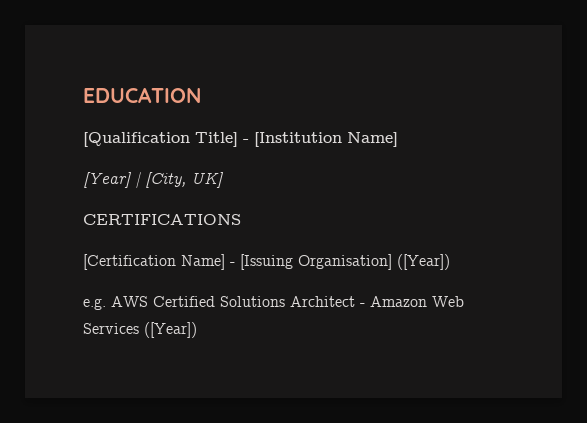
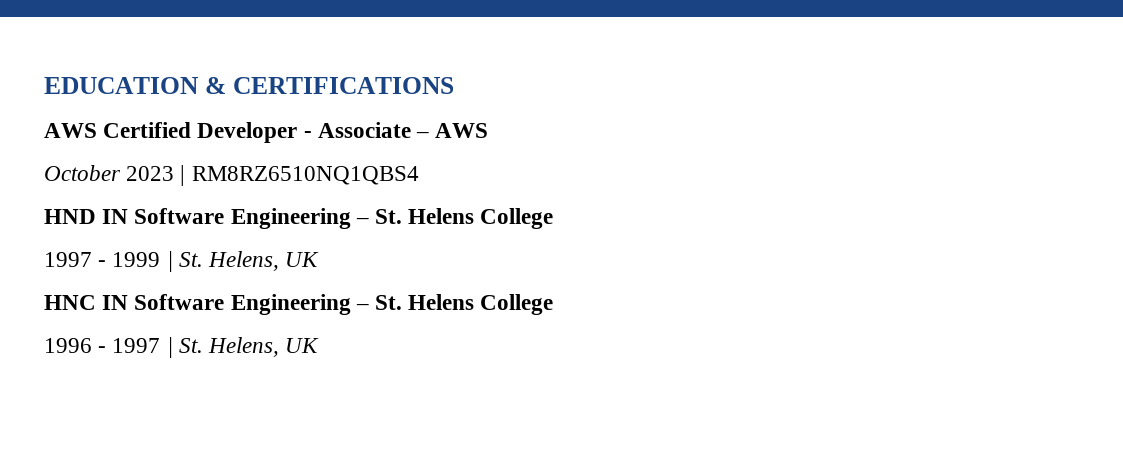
- EDUCATION
- [Qualification Title] - [Institution Name]
- [Year] | [City, UK]
- CERTIFICATIONS
- [Certification Name] - [Issuing Organisation] ([Year])
- e.g. AWS Certified Solutions Architect - Amazon Web Services ([Year])
+ EDUCATION & CERTIFICATIONS
+ AWS Certified Developer - Associate – AWS
+ October 2023 | RM8RZ6510NQ1QBS4
+ HND IN Software Engineering – St. Helens College
+ 1997 - 1999 | St. Helens, UK
+ HNC IN Software Engineering – St. Helens College
+ 1996 - 1997 | St. Helens, UK

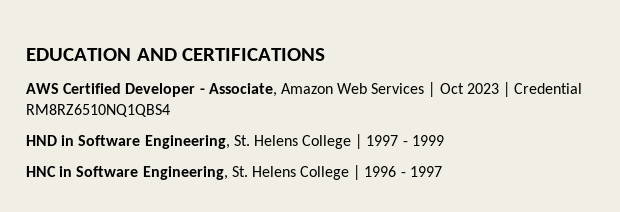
- EDUCATION & CERTIFICATIONS
+ EDUCATION AND CERTIFICATIONS
- AWS Certified Developer - Associate – AWS
- October 2023 | RM8RZ6510NQ1QBS4
+ AWS Certified Developer - Associate, Amazon Web Services | Oct 2023 | Credential RM8RZ6510NQ1QBS4
- HND IN Software Engineering – St. Helens College
- 1997 - 1999 | St. Helens, UK
- HNC IN Software Engineering – St. Helens College
- 1996 - 1997 | St. Helens, UK
+ HND in Software Engineering, St. Helens College | 1997 - 1999
+ HNC in Software Engineering, St. Helens College | 1996 - 1997

